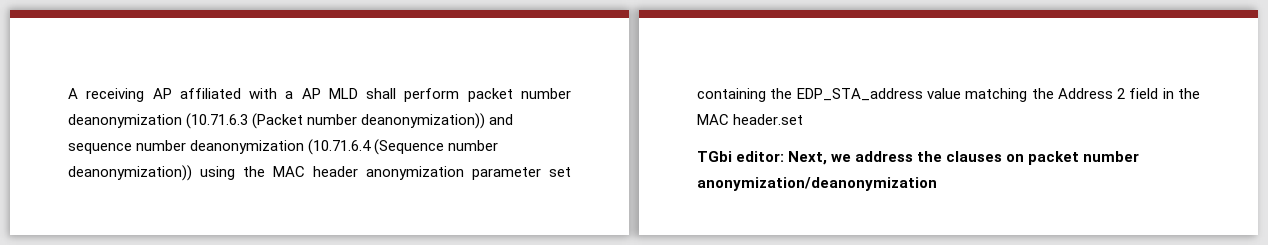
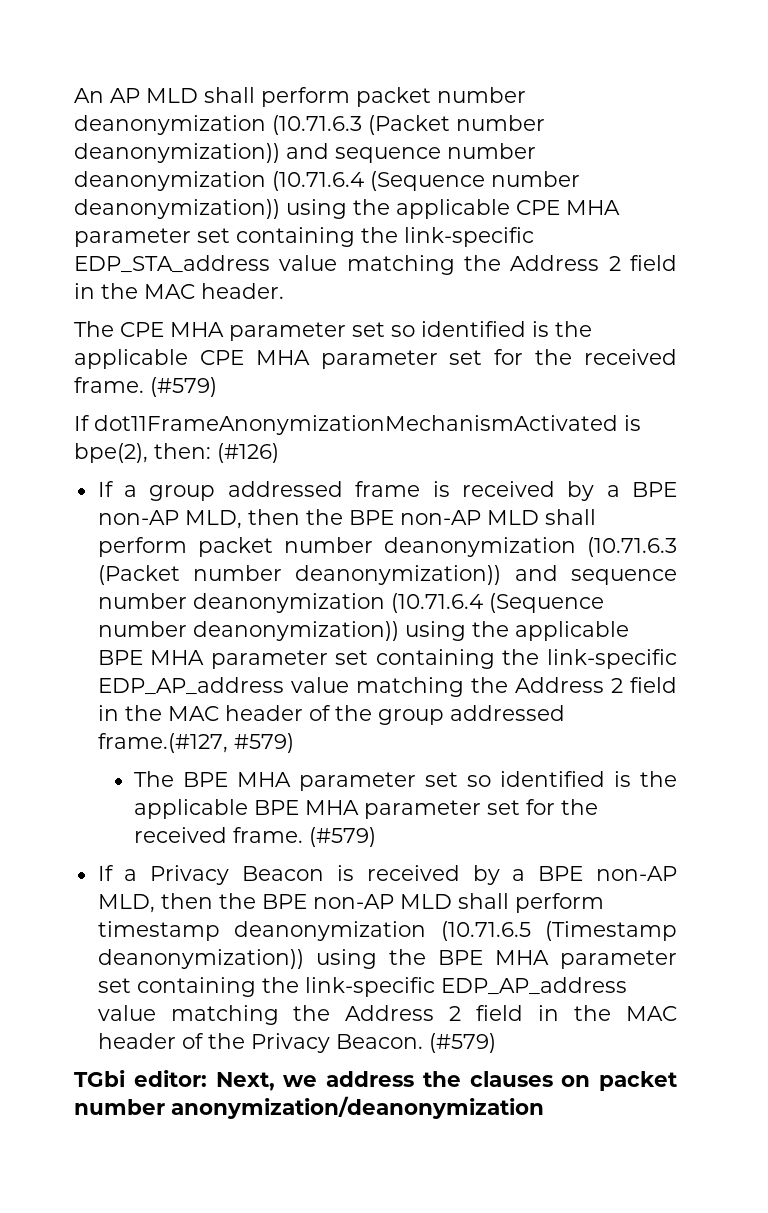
- A receiving AP affiliated with a AP MLD shall perform packet number deanonymization (10.71.6.3 (Packet number deanonymization)) and sequence number deanonymization (10.71.6.4 (Sequence number deanonymization)) using the MAC header anonymization parameter set containing the EDP_STA_address value matching the Address 2 field in the MAC header.set
+ An AP MLD shall perform packet number deanonymization (10.71.6.3 (Packet number deanonymization)) and sequence number deanonymization (10.71.6.4 (Sequence number deanonymization)) using the applicable CPE MHA parameter set containing the link-specific EDP_STA_address value matching the Address 2 field in the MAC header.
+ The CPE MHA parameter set so identified is the applicable CPE MHA parameter set for the received frame. (#579)
+ If dot11FrameAnonymizationMechanismActivated is bpe(2), then: (#126)
+ If a group addressed frame is received by a BPE non-AP MLD, then the BPE non-AP MLD shall perform packet number deanonymization (10.71.6.3 (Packet number deanonymization)) and sequence number deanonymization (10.71.6.4 (Sequence number deanonymization)) using the applicable BPE MHA parameter set containing the link-specific EDP_AP_address value matching the Address 2 field in the MAC header of the group addressed frame.(#127, #579)
+ The BPE MHA parameter set so identified is the applicable BPE MHA parameter set for the received frame. (#579)
+ If a Privacy Beacon is received by a BPE non-AP MLD, then the BPE non-AP MLD shall perform timestamp deanonymization (10.71.6.5 (Timestamp deanonymization)) using the BPE MHA parameter set containing the link-specific EDP_AP_address value matching the Address 2 field in the MAC header of the Privacy Beacon. (#579)

